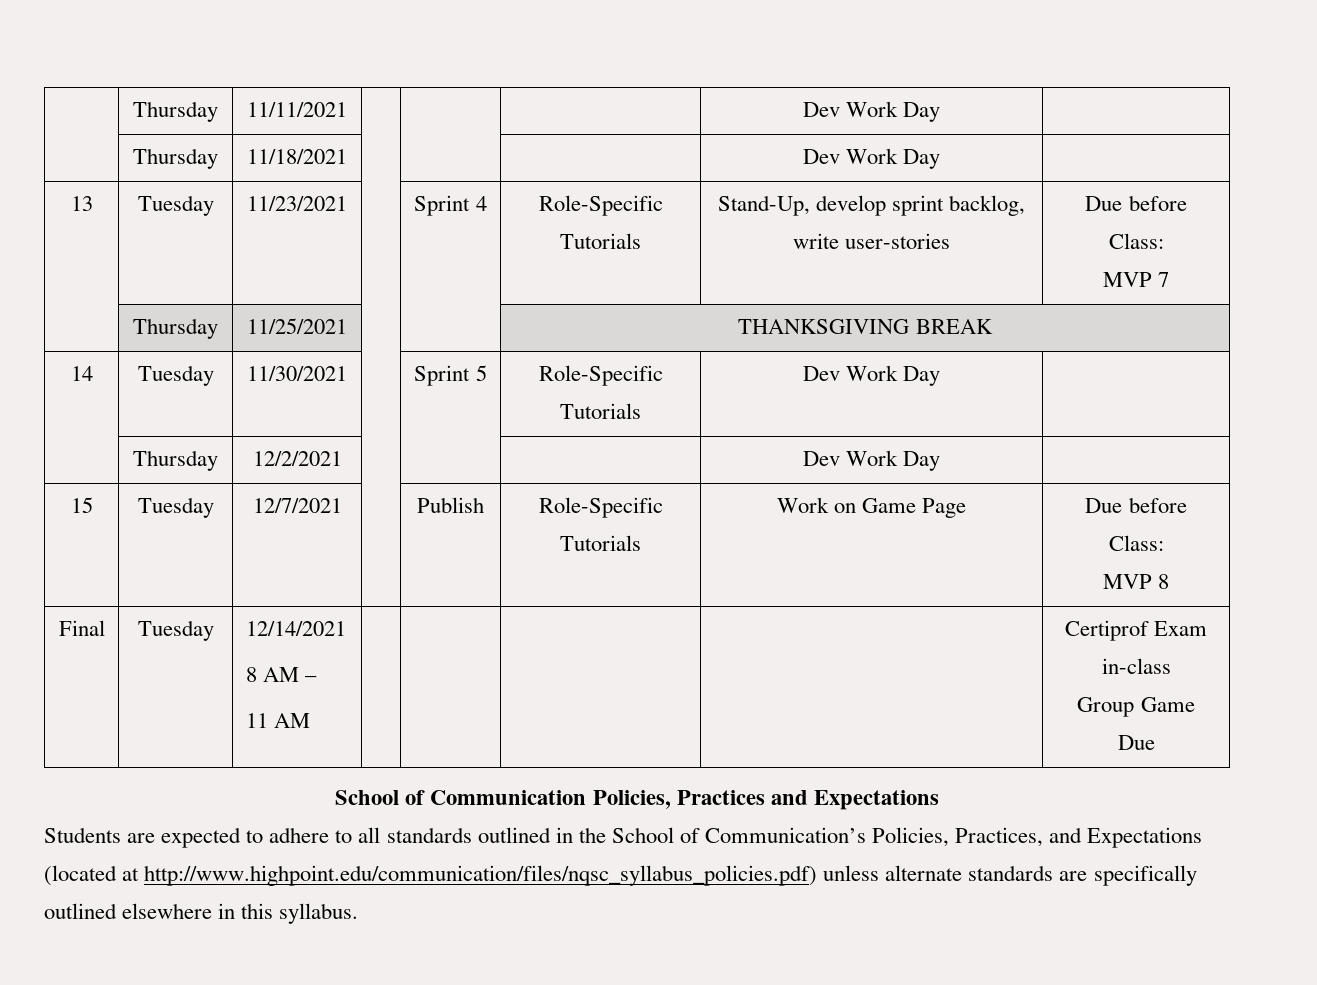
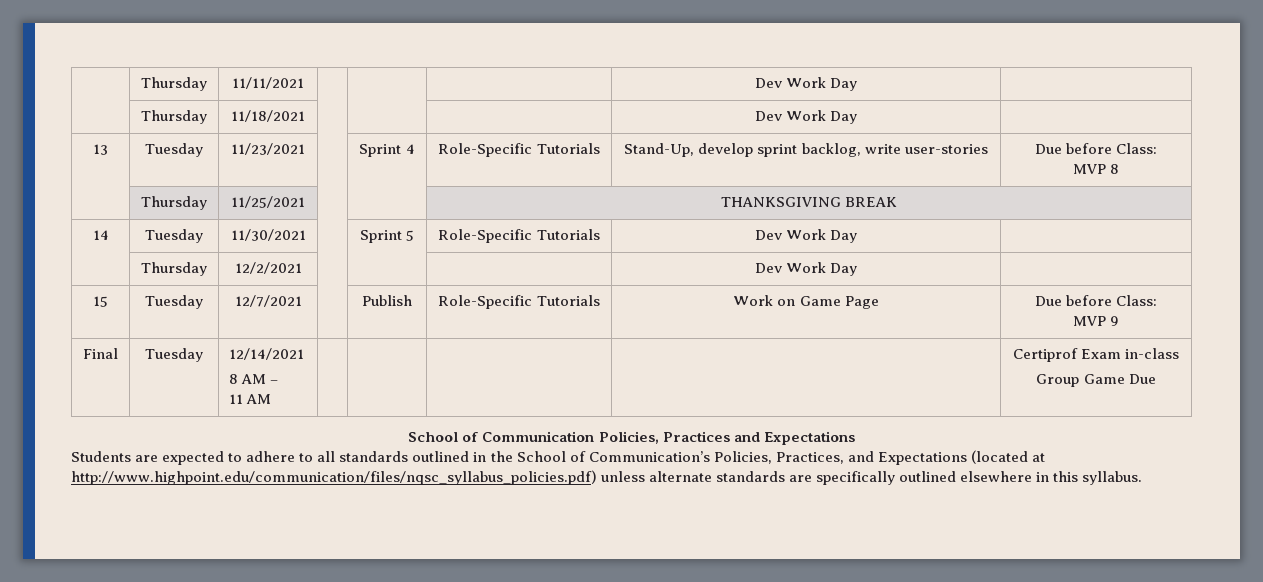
  13 | Tuesday | 11/23/2021 | | Sprint 4 | Role-Specific Tutorials | Stand-Up, develop sprint backlog, write user-stories | Due before Class:
- MVP 7
+ MVP 8
  15 | Tuesday | 12/7/2021 | | Publish | Role-Specific Tutorials | Work on Game Page | Due before Class:
- MVP 8
+ MVP 9

